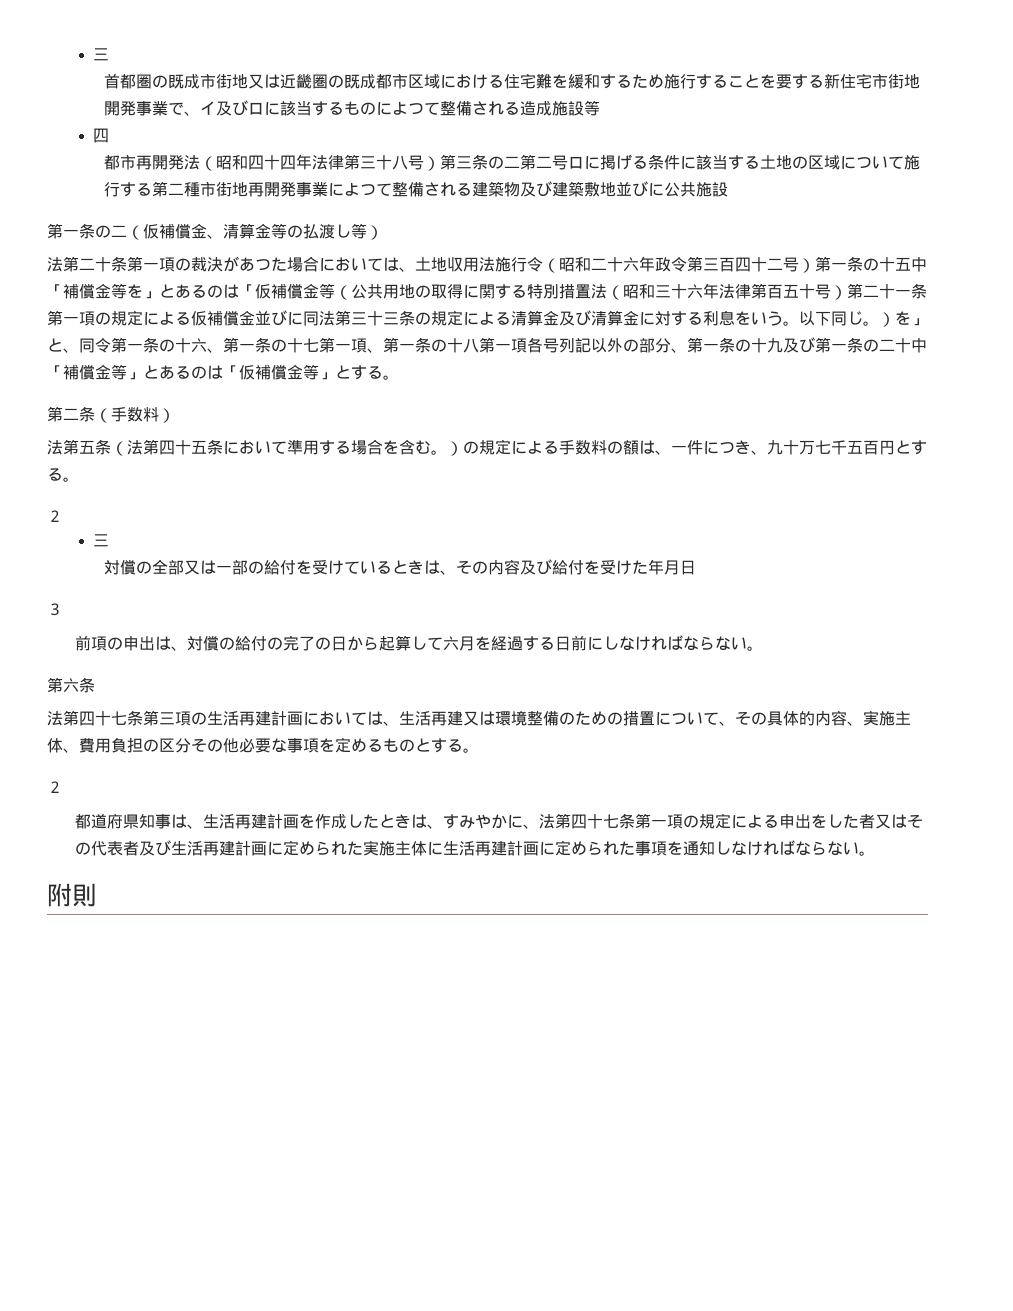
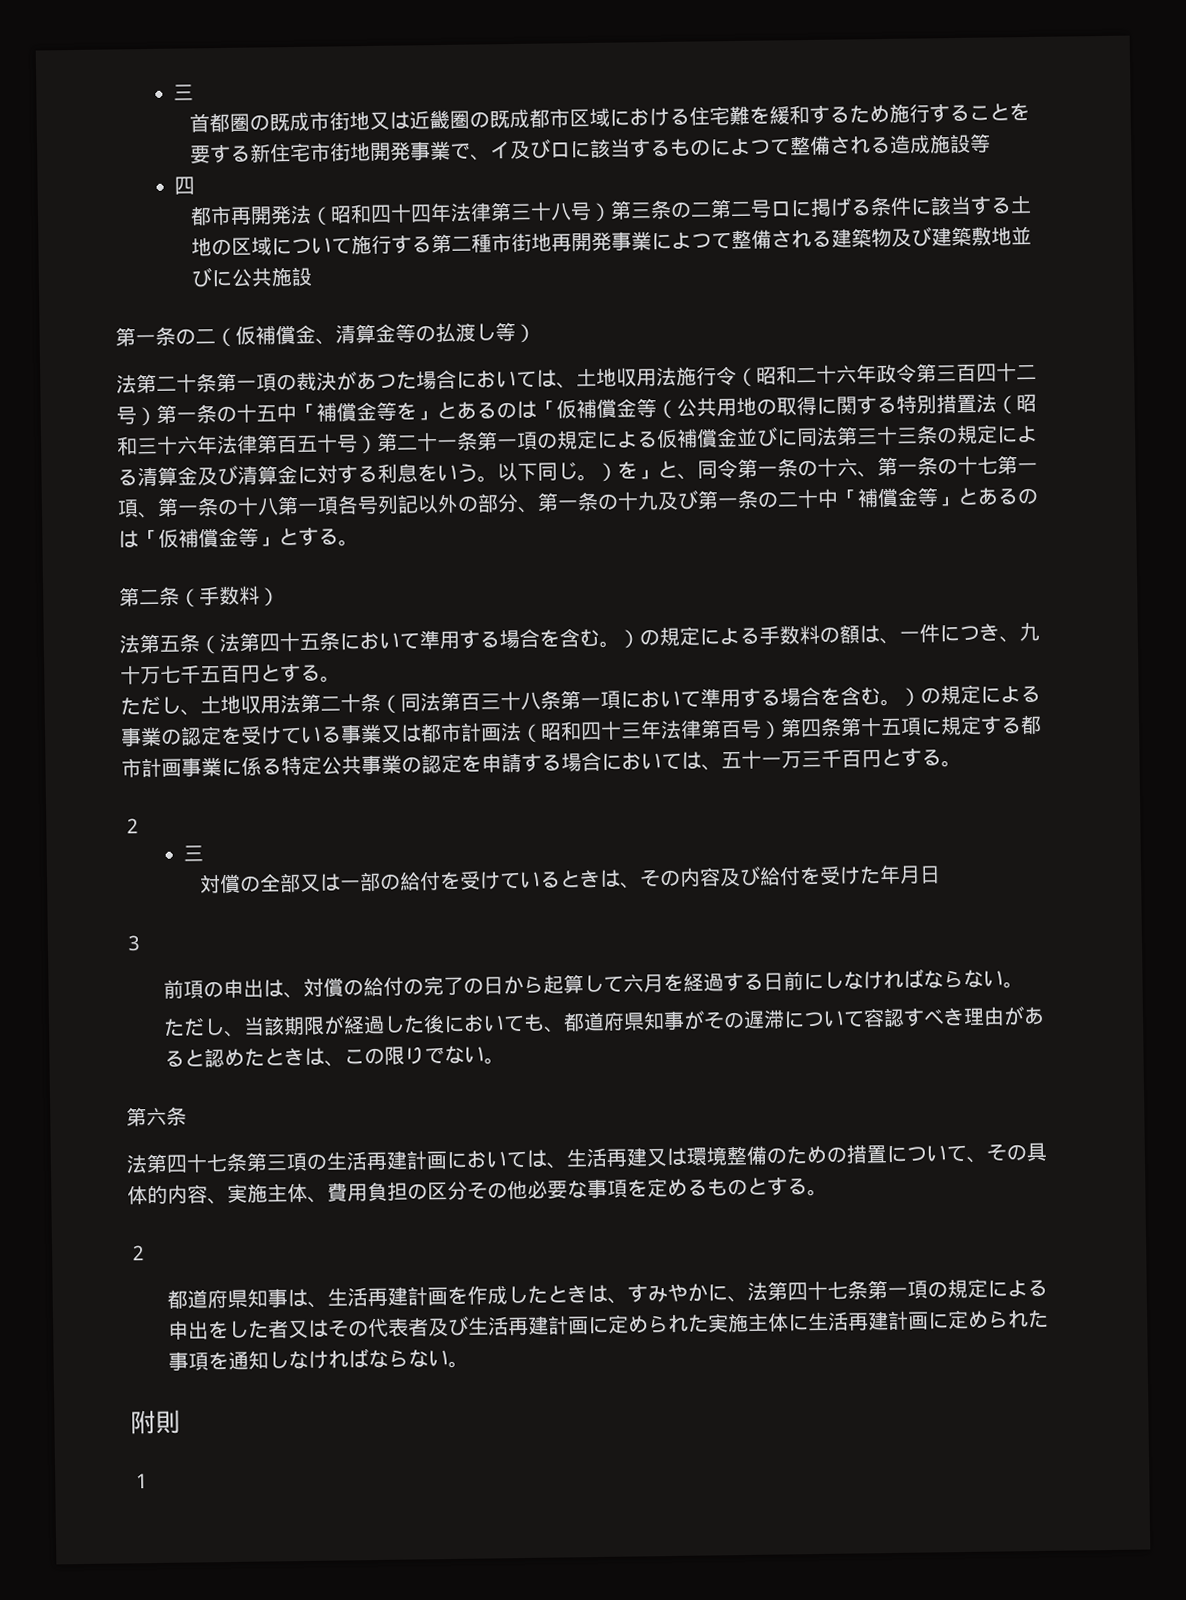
+ ただし、土地収用法第二十条（同法第百三十八条第一項において準用する場合を含む。）の規定による事業の認定を受けている事業又は都市計画法（昭和四十三年法律第百号）第四条第十五項に規定する都市計画事業に係る特定公共事業の認定を申請する場合においては、五十一万三千百円とする。
+ ただし、当該期限が経過した後においても、都道府県知事がその遅滞について容認すべき理由があると認めたときは、この限りでない。
+ １

